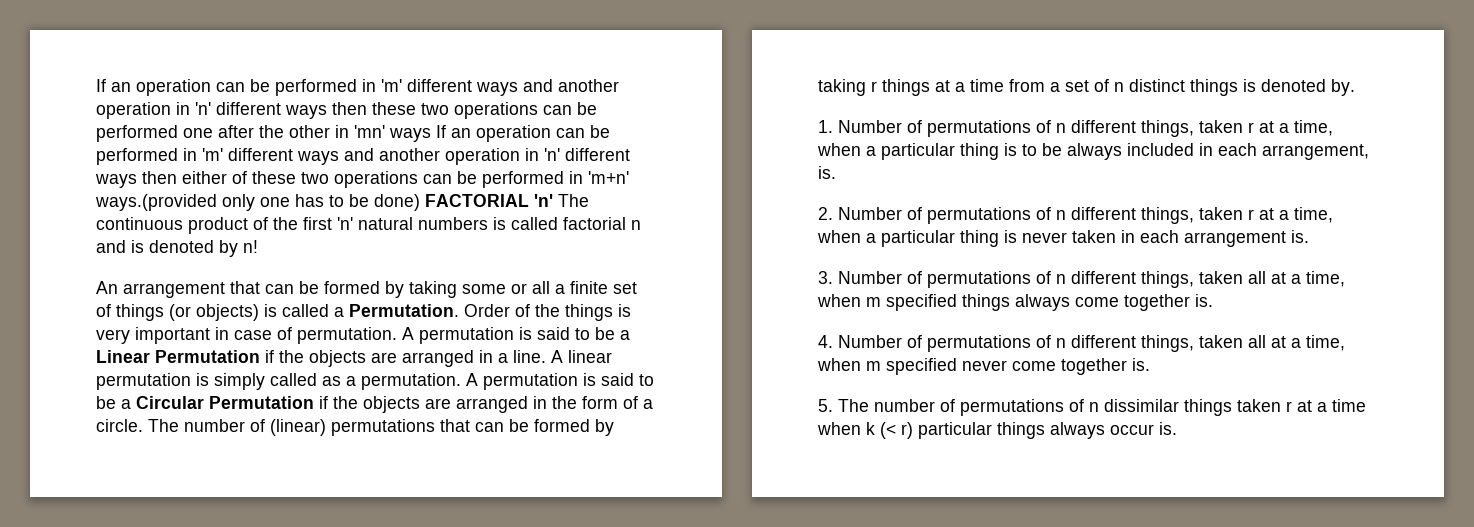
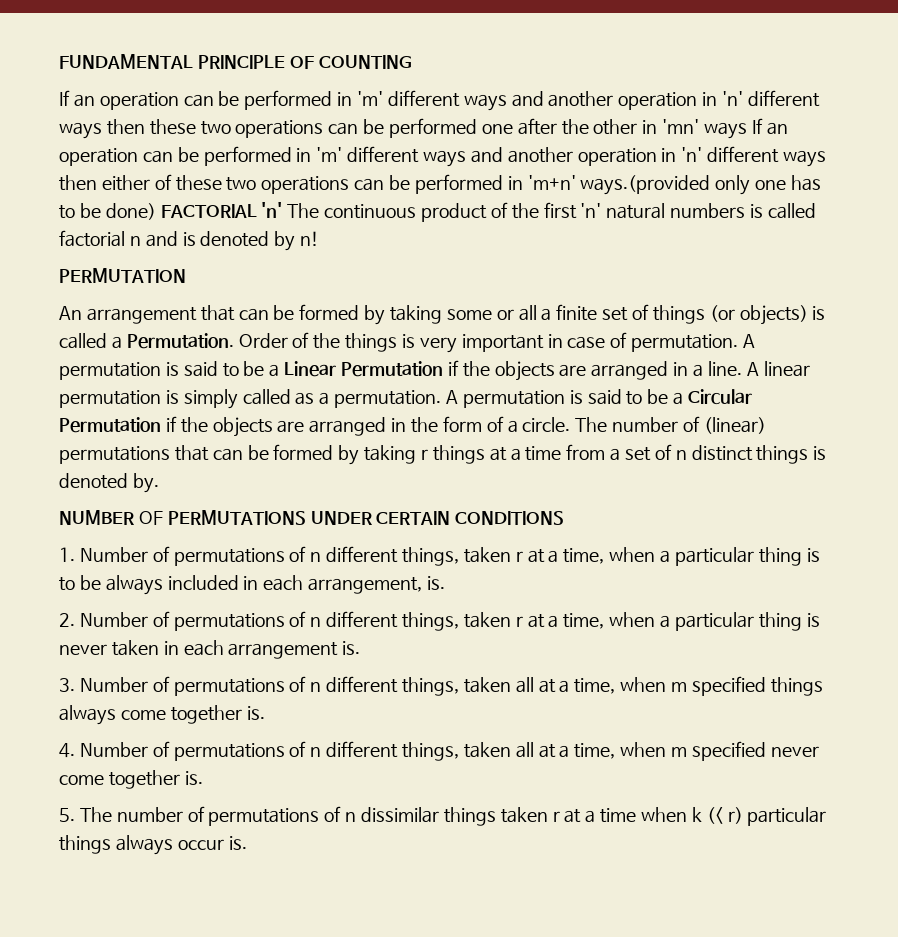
+ FUNDAMENTAL PRINCIPLE OF COUNTING
+ PERMUTATION
+ NUMBER OF PERMUTATIONS UNDER CERTAIN CONDITIONS

